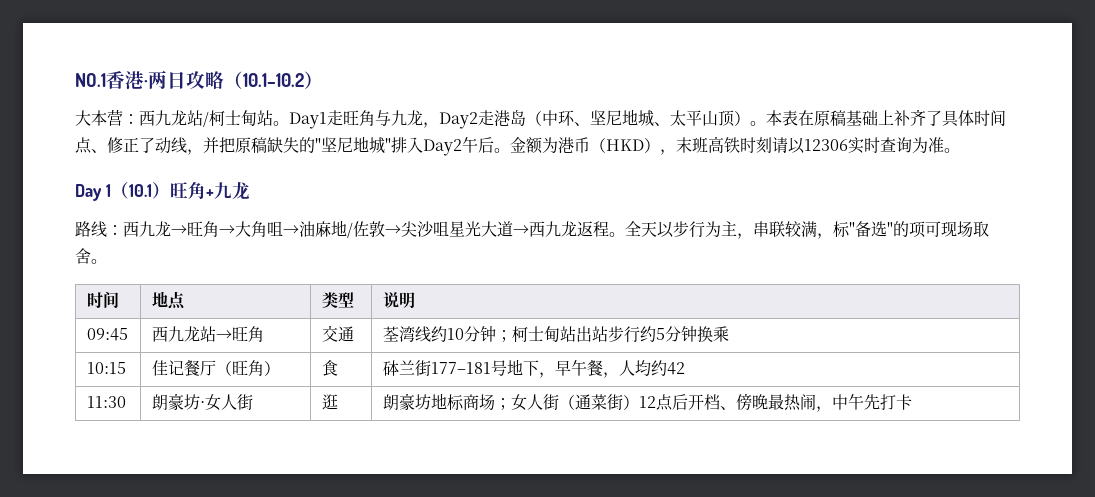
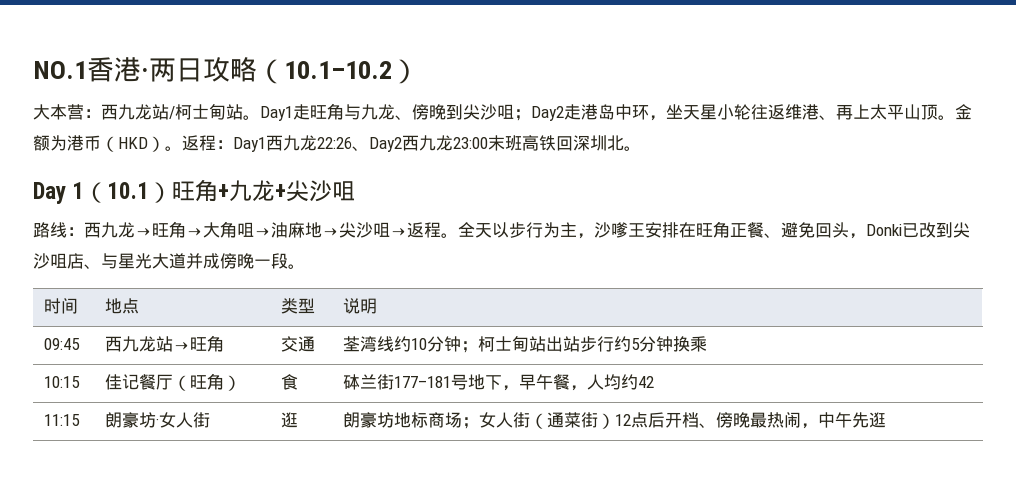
- Day1走旺角与九龙，Day2走港岛（中环、坚尼地城、太平山顶）。本表在原稿基础上补齐了具体时间点、修正了动线，并把原稿缺失的"坚尼地城"排入Day2午后。
+ Day1走旺角与九龙、傍晚到尖沙咀；Day2走港岛中环，坐天星小轮往返维港、再上太平山顶。
- 金额为港币（HKD），末班高铁时刻请以12306实时查询为准。
+ 金额为港币（HKD）。返程：Day1西九龙22:26、Day2西九龙23:00末班高铁回深圳北。
- Day 1（10.1）旺角+九龙
+ Day 1（10.1）旺角+九龙+尖沙咀
- 路线：西九龙→旺角→大角咀→油麻地/佐敦→尖沙咀星光大道→西九龙返程。
+ 路线：西九龙→旺角→大角咀→油麻地→尖沙咀→返程。
- 全天以步行为主，串联较满，标"备选"的项可现场取舍。
+ 全天以步行为主，沙嗲王安排在旺角正餐、避免回头，Donki已改到尖沙咀店、与星光大道并成傍晚一段。
- 11:30 | 朗豪坊·女人街 | 逛 | 朗豪坊地标商场；女人街（通菜街）12点后开档、傍晚最热闹，中午先打卡
+ 11:15 | 朗豪坊·女人街 | 逛 | 朗豪坊地标商场；女人街（通菜街）12点后开档、傍晚最热闹，中午先逛

